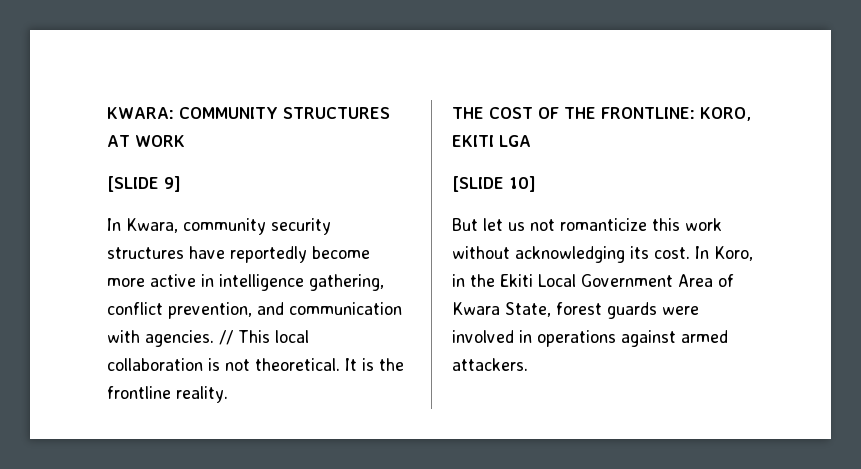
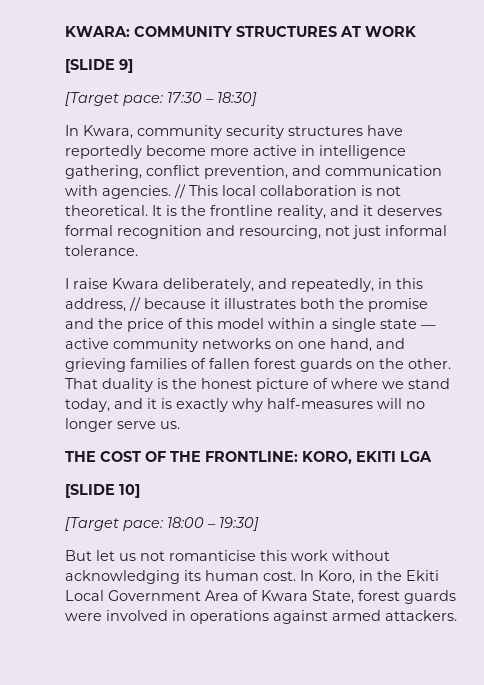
+ [Target pace: 17:30 – 18:30]
- It is the frontline reality.
+ It is the frontline reality, and it deserves formal recognition and resourcing, not just informal tolerance.
+ I raise Kwara deliberately, and repeatedly, in this address, // because it illustrates both the promise and the price of this model within a single state — active community networks on one hand, and grieving families of fallen forest guards on the other. That duality is the honest picture of where we stand today, and it is exactly why half-measures will no longer serve us.
+ [Target pace: 18:00 – 19:30]
- But let us not romanticize this work without acknowledging its cost.
+ But let us not romanticise this work without acknowledging its human cost.

